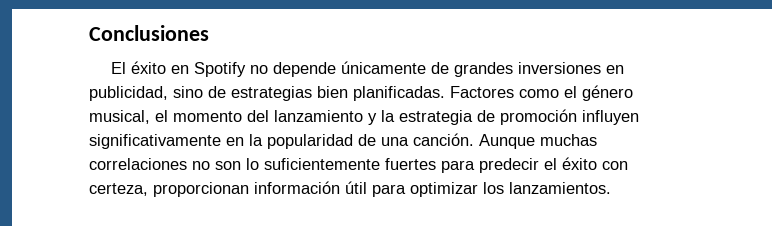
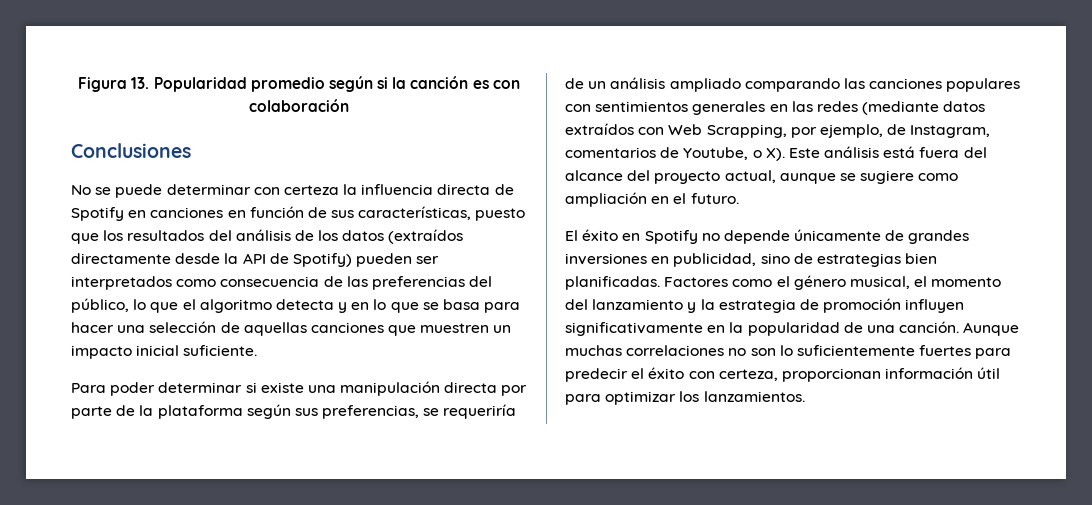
+ Figura 13. Popularidad promedio según si la canción es con colaboración
  Conclusiones
+ No se puede determinar con certeza la influencia directa de Spotify en canciones en función de sus características, puesto que los resultados del análisis de los datos (extraídos directamente desde la API de Spotify) pueden ser interpretados como consecuencia de las preferencias del público, lo que el algoritmo detecta y en lo que se basa para hacer una selección de aquellas canciones que muestren un impacto inicial suficiente.
+ Para poder determinar si existe una manipulación directa por parte de la plataforma según sus preferencias, se requeriría de un análisis ampliado comparando las canciones populares con sentimientos generales en las redes (mediante datos extraídos con Web Scrapping, por ejemplo, de Instagram, comentarios de Youtube, o X). Este análisis está fuera del alcance del proyecto actual, aunque se sugiere como ampliación en el futuro.

